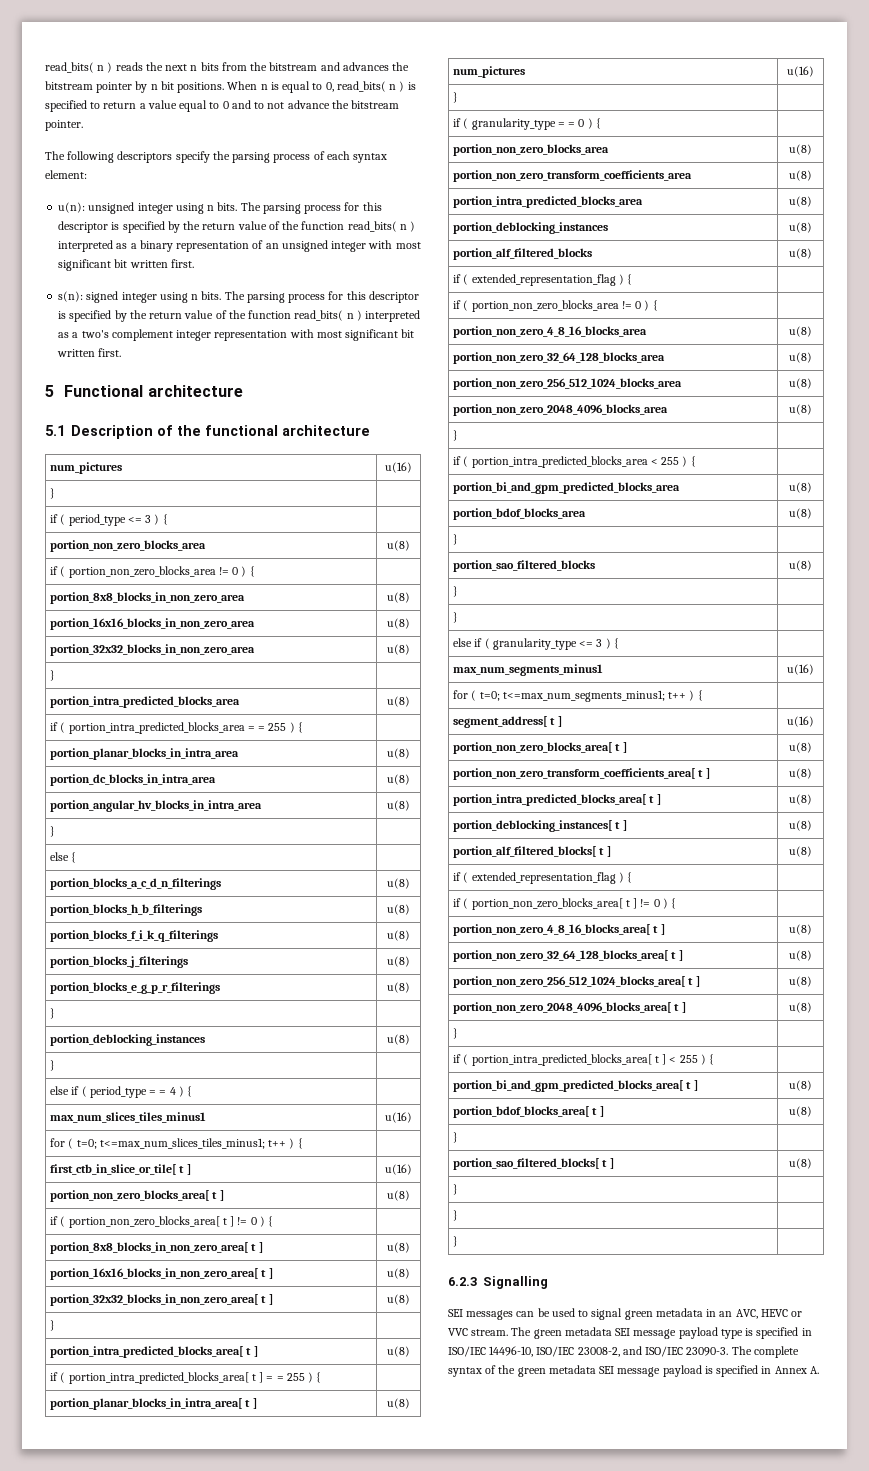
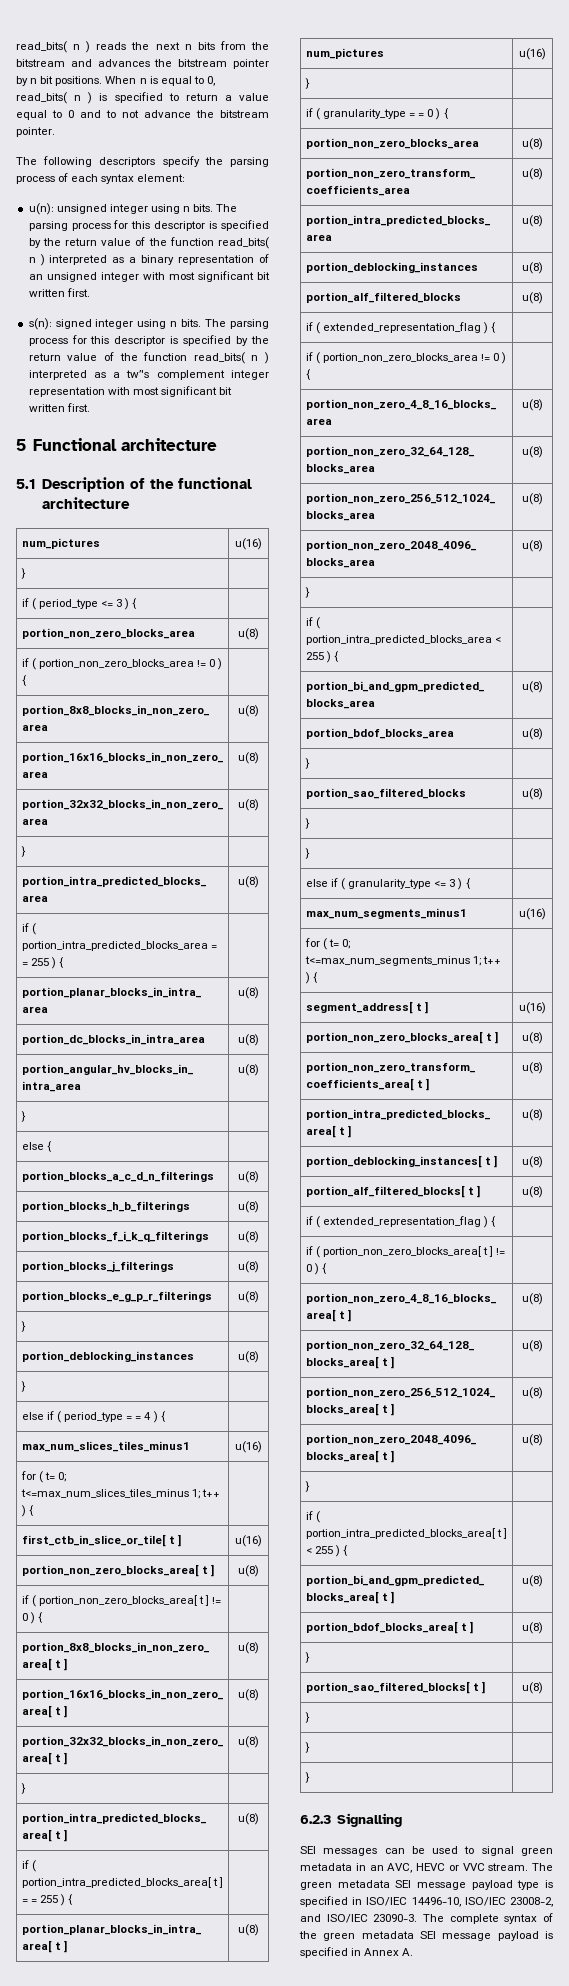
- The parsing process for this descriptor is specified by the return value of the function read_bits( n ) interpreted as a two's complement integer representation with most significant bit written first.
+ The parsing process for this descriptor is specified by the return value of the function read_bits( n ) interpreted as a tw’'s complement integer representation with most significant bit written first.
- for ( t=0; t<=max_num_slices_tiles_minus1; t++ ) { |
+ for ( t= 0; t<=max_num_slices_tiles_minus 1; t++ ) { |
- for ( t=0; t<=max_num_segments_minus1; t++ ) { |
+ for ( t= 0; t<=max_num_segments_minus 1; t++ ) { |

